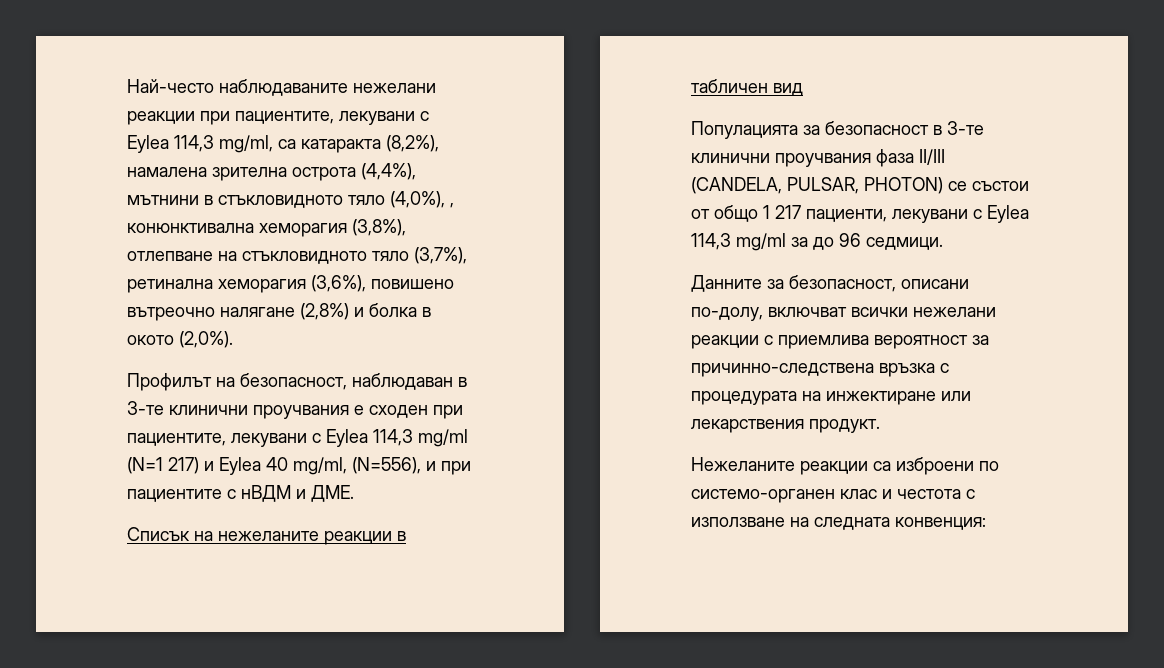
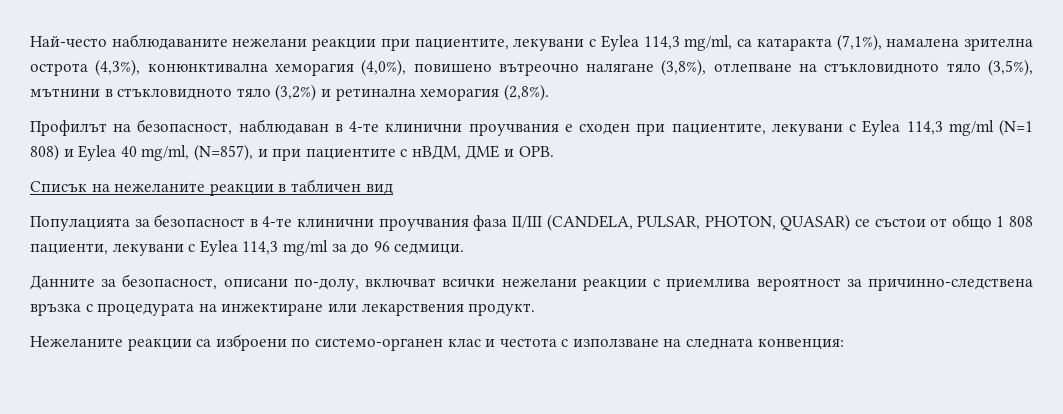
- Най-често наблюдаваните нежелани реакции при пациентите, лекувани с Eylea 114,3 mg/ml, са катаракта (8,2%), намалена зрителна острота (4,4%), мътнини в стъкловидното тяло (4,0%), , конюнктивална хеморагия (3,8%), отлепване на стъкловидното тяло (3,7%), ретинална хеморагия (3,6%), повишено вътреочно налягане (2,8%) и болка в окото (2,0%).
+ Най-често наблюдаваните нежелани реакции при пациентите, лекувани с Eylea 114,3 mg/ml, са катаракта (7,1%), намалена зрителна острота (4,3%), конюнктивална хеморагия (4,0%), повишено вътреочно налягане (3,8%), отлепване на стъкловидното тяло (3,5%), мътнини в стъкловидното тяло (3,2%) и ретинална хеморагия (2,8%).
- Профилът на безопасност, наблюдаван в 3-те клинични проучвания е сходен при пациентите, лекувани с Eylea 114,3 mg/ml (N=1 217) и Eylea 40 mg/ml, (N=556), и при пациентите с нВДМ и ДМЕ.
+ Профилът на безопасност, наблюдаван в 4-те клинични проучвания е сходен при пациентите, лекувани с Eylea 114,3 mg/ml (N=1 808) и Eylea 40 mg/ml, (N=857), и при пациентите с нВДМ, ДМЕ и ОРВ.
- Популацията за безопасност в 3-те клинични проучвания фаза II/III (CANDELA, PULSAR, PHOTON) се състои от общо 1 217 пациенти, лекувани с Eylea 114,3 mg/ml за до 96 седмици.
+ Популацията за безопасност в 4-те клинични проучвания фаза II/III (CANDELA, PULSAR, PHOTON, QUASAR) се състои от общо 1 808 пациенти, лекувани с Eylea 114,3 mg/ml за до 96 седмици.

